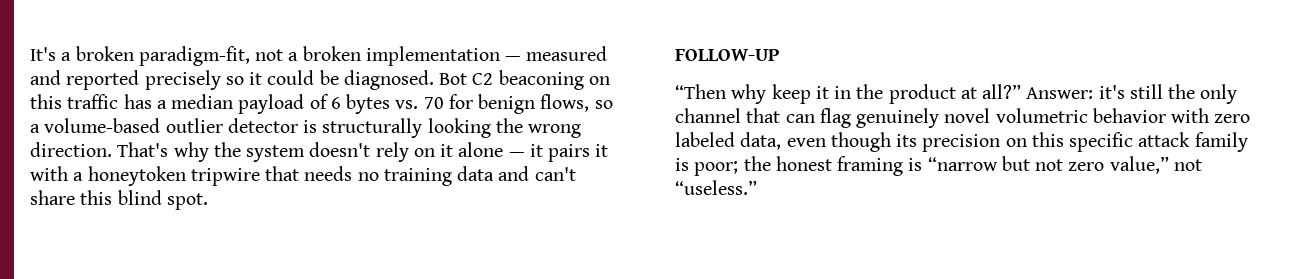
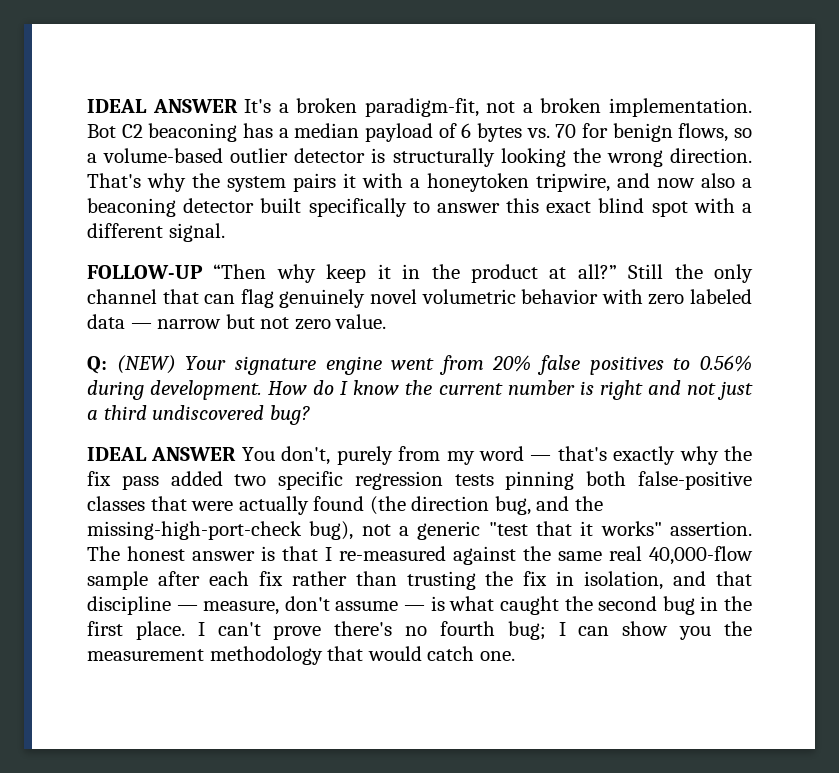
- It's a broken paradigm-fit, not a broken implementation — measured and reported precisely so it could be diagnosed. Bot C2 beaconing on this traffic has a median payload of 6 bytes vs. 70 for benign flows, so a volume-based outlier detector is structurally looking the wrong direction.
+ IDEAL ANSWER It's a broken paradigm-fit, not a broken implementation. Bot C2 beaconing has a median payload of 6 bytes vs. 70 for benign flows, so a volume-based outlier detector is structurally looking the wrong direction.
- That's why the system doesn't rely on it alone — it pairs it with a honeytoken tripwire that needs no training data and can't share this blind spot.
+ That's why the system pairs it with a honeytoken tripwire, and now also a beaconing detector built specifically to answer this exact blind spot with a different signal.
- FOLLOW-UP
- “Then why keep it in the product at all?”
+ FOLLOW-UP “Then why keep it in the product at all?”
- Answer: it's still the only channel that can flag genuinely novel volumetric behavior with zero labeled data, even though its precision on this specific attack family is poor; the honest framing is “narrow but not zero value,” not “useless.”
+ Still the only channel that can flag genuinely novel volumetric behavior with zero labeled data — narrow but not zero value.
+ Q: (NEW) Your signature engine went from 20% false positives to 0.56% during development. How do I know the current number is right and not just a third undiscovered bug?
+ IDEAL ANSWER You don't, purely from my word — that's exactly why the fix pass added two specific regression tests pinning both false-positive classes that were actually found (the direction bug, and the missing-high-port-check bug), not a generic "test that it works" assertion. The honest answer is that I re-measured against the same real 40,000-flow sample after each fix rather than trusting the fix in isolation, and that discipline — measure, don't assume — is what caught the second bug in the first place. I can't prove there's no fourth bug; I can show you the measurement methodology that would catch one.

